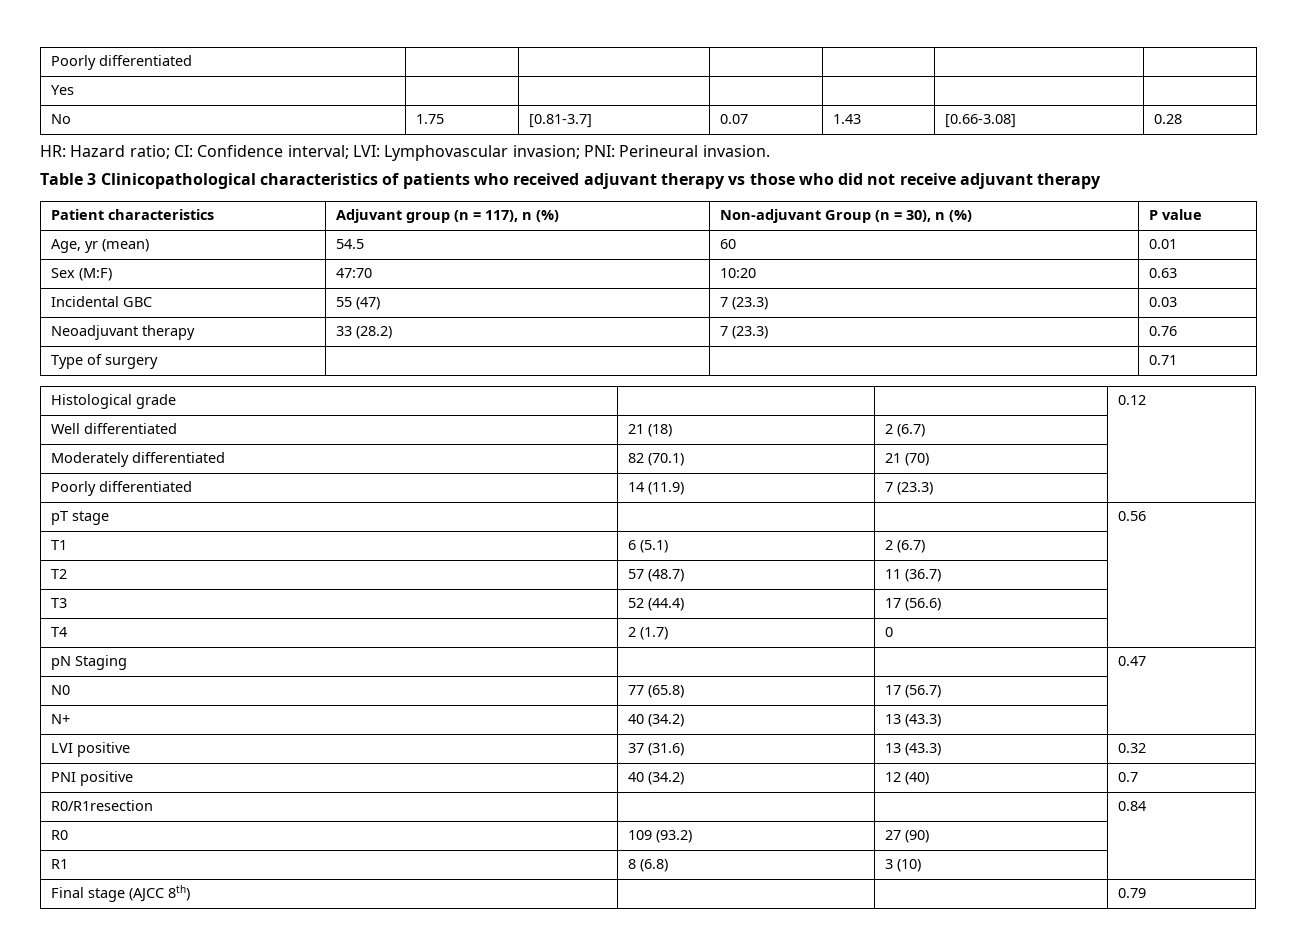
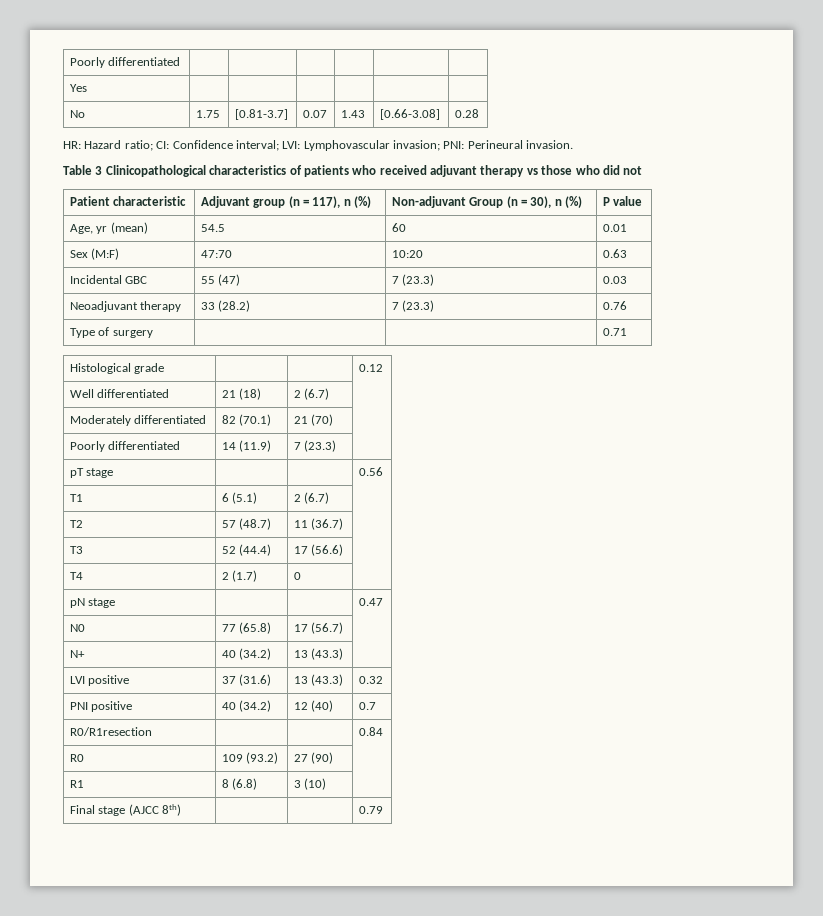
- Table 3 Clinicopathological characteristics of patients who received adjuvant therapy vs those who did not receive adjuvant therapy
+ Table 3 Clinicopathological characteristics of patients who received adjuvant therapy vs those who did not
- Patient characteristics | Adjuvant group (n = 117), n (%) | Non-adjuvant Group (n = 30), n (%) | P value
+ Patient characteristic | Adjuvant group (n = 117), n (%) | Non-adjuvant Group (n = 30), n (%) | P value
- pN Staging | | | 0.47
+ pN stage | | | 0.47

